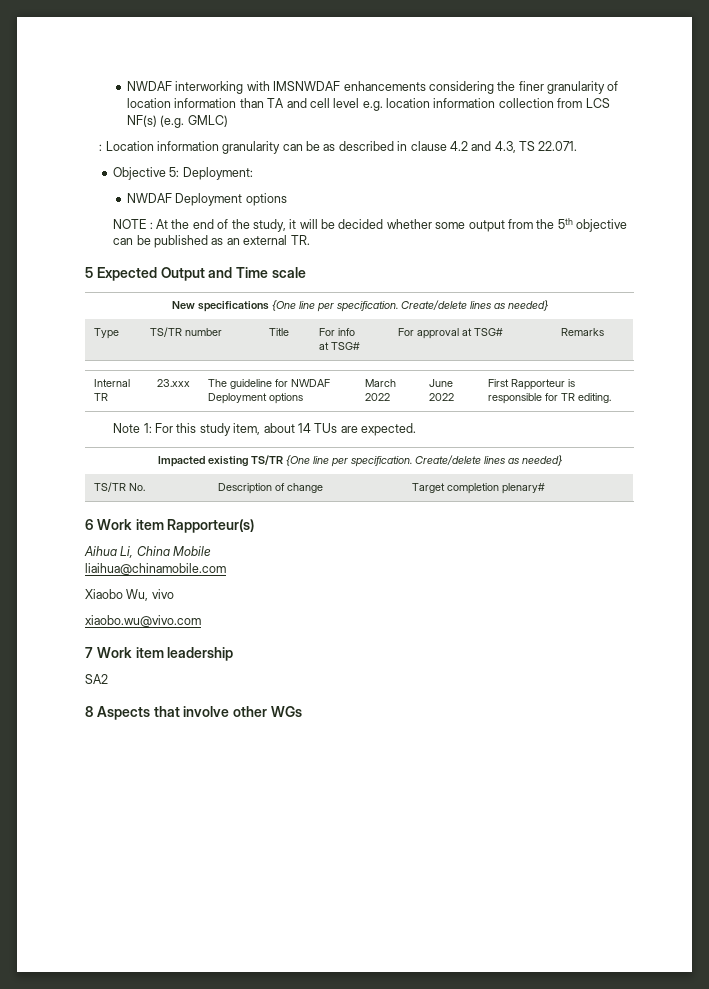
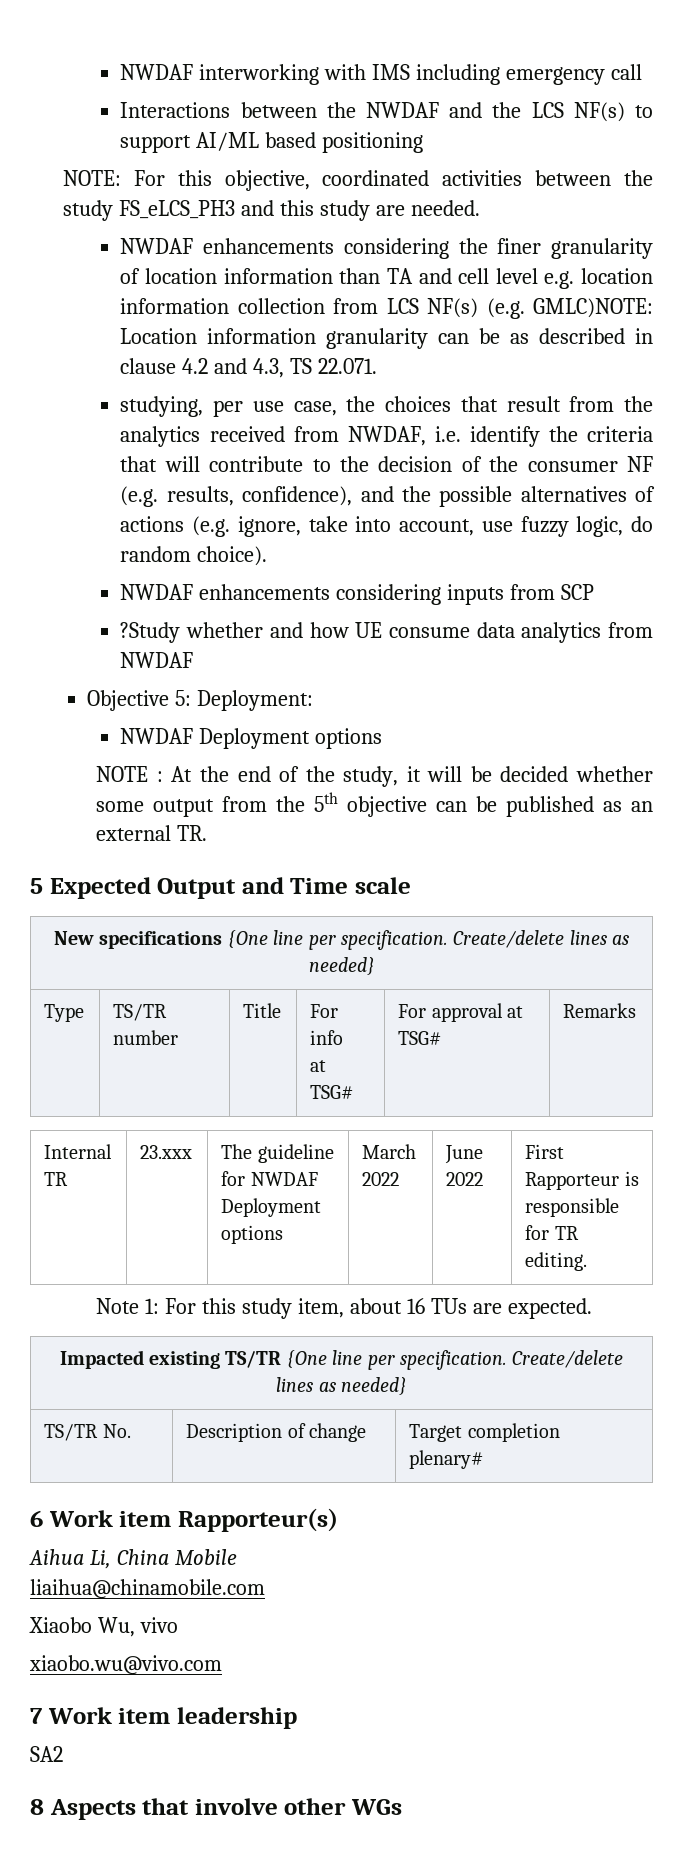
- NWDAF interworking with IMSNWDAF enhancements considering the finer granularity of location information than TA and cell level e.g. location information collection from LCS NF(s) (e.g. GMLC)
- : Location information granularity can be as described in clause 4.2 and 4.3, TS 22.071.
+ NWDAF interworking with IMS including emergency call
+ Interactions between the NWDAF and the LCS NF(s) to support AI/ML based positioning
+ NOTE: For this objective, coordinated activities between the study FS_eLCS_PH3 and this study are needed.
+ NWDAF enhancements considering the finer granularity of location information than TA and cell level e.g. location information collection from LCS NF(s) (e.g. GMLC)NOTE: Location information granularity can be as described in clause 4.2 and 4.3, TS 22.071.
+ studying, per use case, the choices that result from the analytics received from NWDAF, i.e. identify the criteria that will contribute to the decision of the consumer NF (e.g. results, confidence), and the possible alternatives of actions (e.g. ignore, take into account, use fuzzy logic, do random choice).
+ NWDAF enhancements considering inputs from SCP
+ ?Study whether and how UE consume data analytics from NWDAF
- Note 1: For this study item, about 14 TUs are expected.
+ Note 1: For this study item, about 16 TUs are expected.

